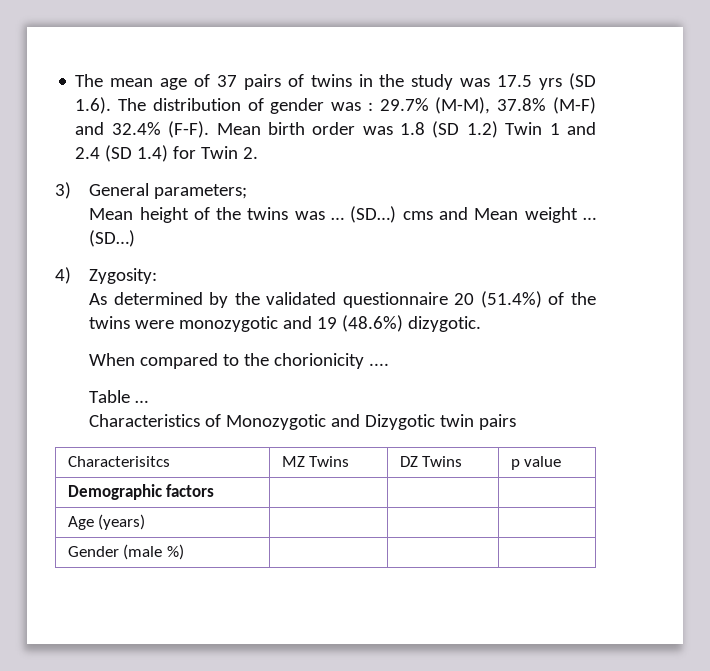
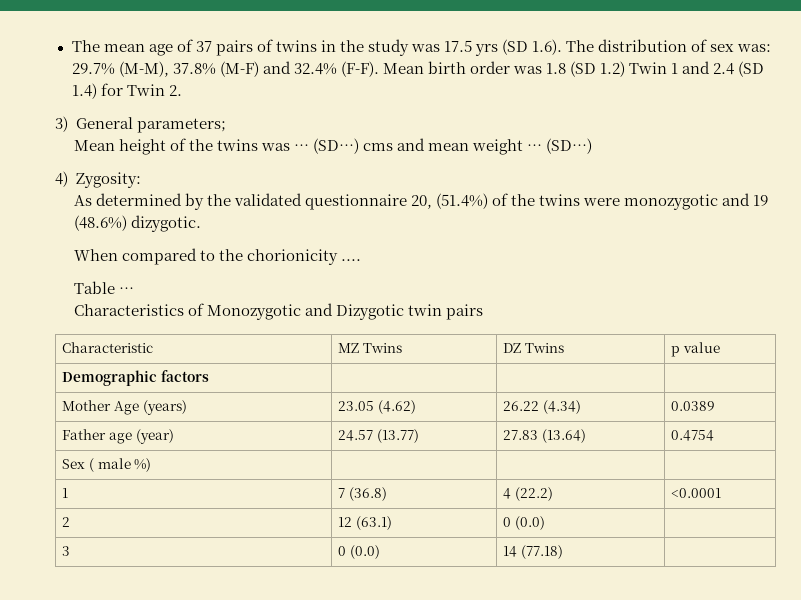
- The mean age of 37 pairs of twins in the study was 17.5 yrs (SD 1.6). The distribution of gender was : 29.7% (M-M), 37.8% (M-F) and 32.4% (F-F).
+ The mean age of 37 pairs of twins in the study was 17.5 yrs (SD 1.6). The distribution of sex was: 29.7% (M-M), 37.8% (M-F) and 32.4% (F-F).
- (SD…) cms and Mean weight …
+ (SD…) cms and mean weight …
- As determined by the validated questionnaire 20 (51.4%) of the twins were monozygotic and 19 (48.6%) dizygotic.
+ As determined by the validated questionnaire 20, (51.4%) of the twins were monozygotic and 19 (48.6%) dizygotic.
- Characterisitcs | MZ Twins | DZ Twins | p value
+ Characteristic | MZ Twins | DZ Twins | p value
- Age (years) | | |
- Gender (male %) | | |
+ Mother Age (years) | 23.05 (4.62) | 26.22 (4.34) | 0.0389
+ Father age (year) | 24.57 (13.77) | 27.83 (13.64) | 0.4754
+ Sex ( male %) | | |
+ 1 | 7 (36.8) | 4 (22.2) | <0.0001
+ 2 | 12 (63.1) | 0 (0.0) |
+ 3 | 0 (0.0) | 14 (77.18) |

